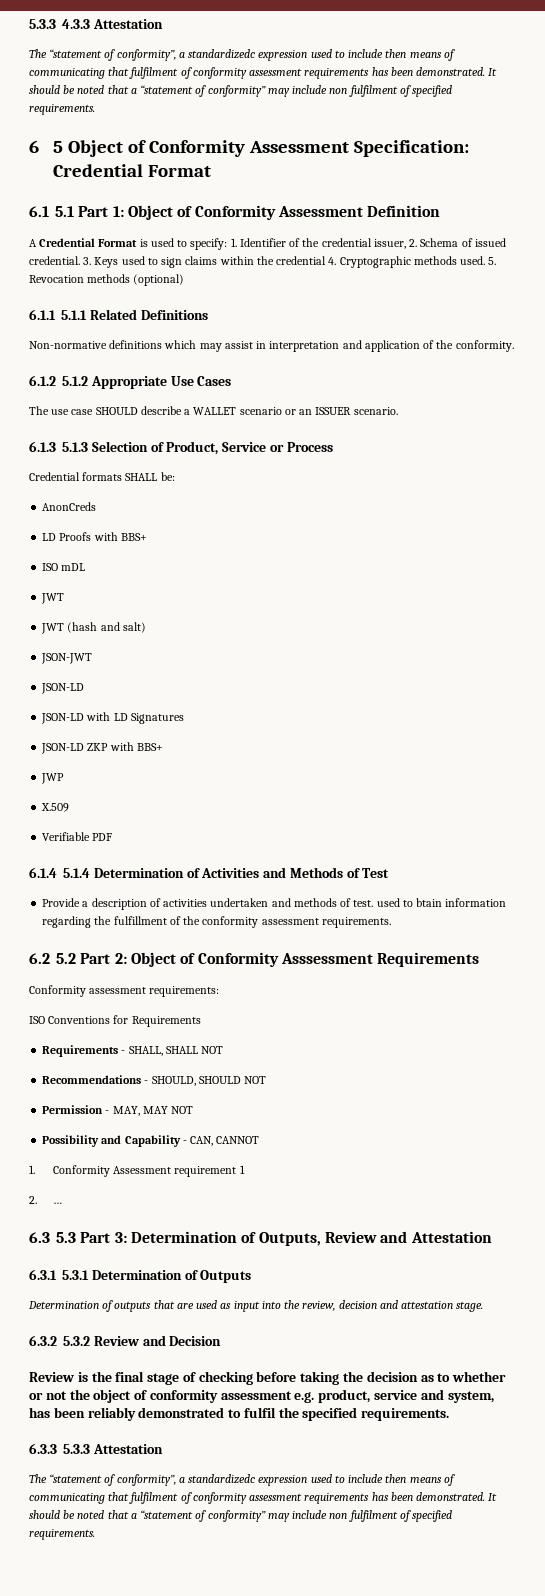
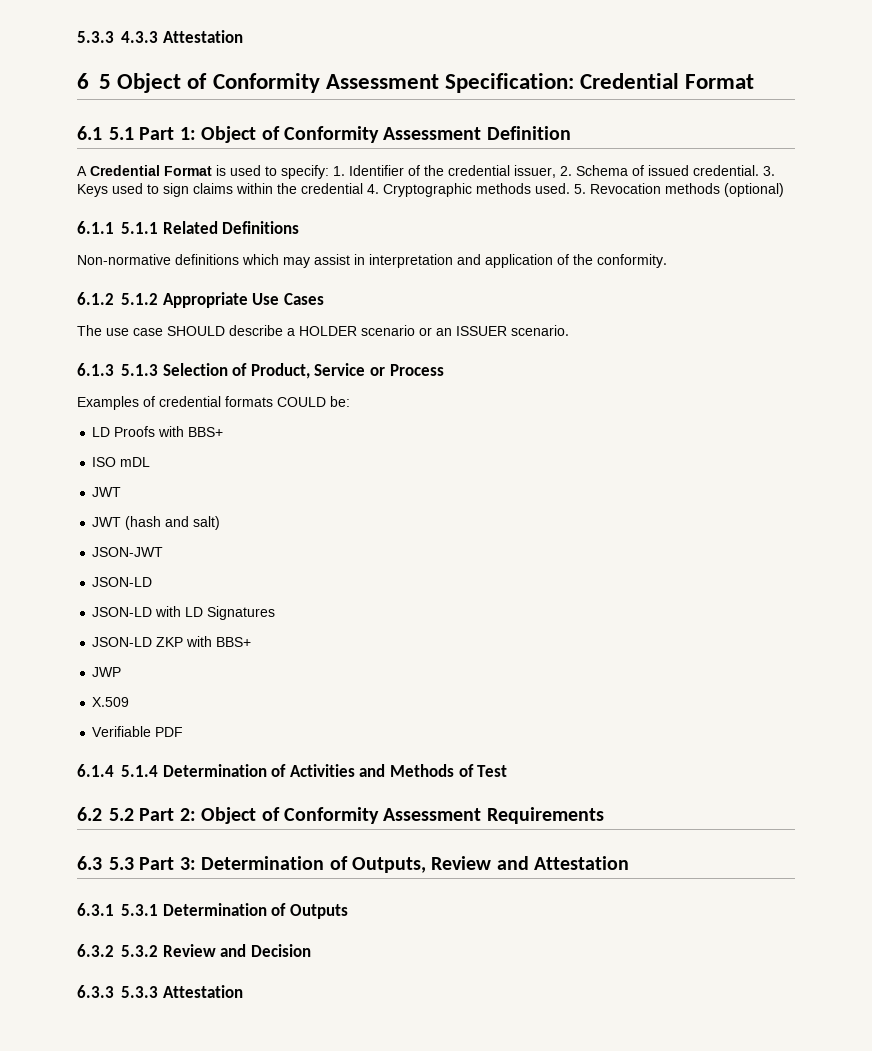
  5.3.3 4.3.3 Attestation
- The “statement of conformity”, a standardizedc expression used to include then means of communicating that fulfilment of conformity assessment requirements has been demonstrated. It should be noted that a “statement of conformity” may include non fulfilment of specified requirements.
- The use case SHOULD describe a WALLET scenario or an ISSUER scenario.
+ The use case SHOULD describe a HOLDER scenario or an ISSUER scenario.
- Credential formats SHALL be:
+ Examples of credential formats COULD be:
- AnonCreds
- Provide a description of activities undertaken and methods of test. used to btain information regarding the fulfillment of the conformity assessment requirements.
- 6.2 5.2 Part 2: Object of Conformity Asssessment Requirements
- Conformity assessment requirements:
- ISO Conventions for Requirements
- Requirements - SHALL, SHALL NOT
- Recommendations - SHOULD, SHOULD NOT
- Permission - MAY, MAY NOT
- Possibility and Capability - CAN, CANNOT
- 1. Conformity Assessment requirement 1
- 2. …
+ 6.2 5.2 Part 2: Object of Conformity Assessment Requirements
- Determination of outputs that are used as input into the review, decision and attestation stage.
- Review is the final stage of checking before taking the decision as to whether or not the object of conformity assessment e.g. product, service and system, has been reliably demonstrated to fulfil the specified requirements.
  6.3.3 5.3.3 Attestation
- The “statement of conformity”, a standardizedc expression used to include then means of communicating that fulfilment of conformity assessment requirements has been demonstrated. It should be noted that a “statement of conformity” may include non fulfilment of specified requirements.

